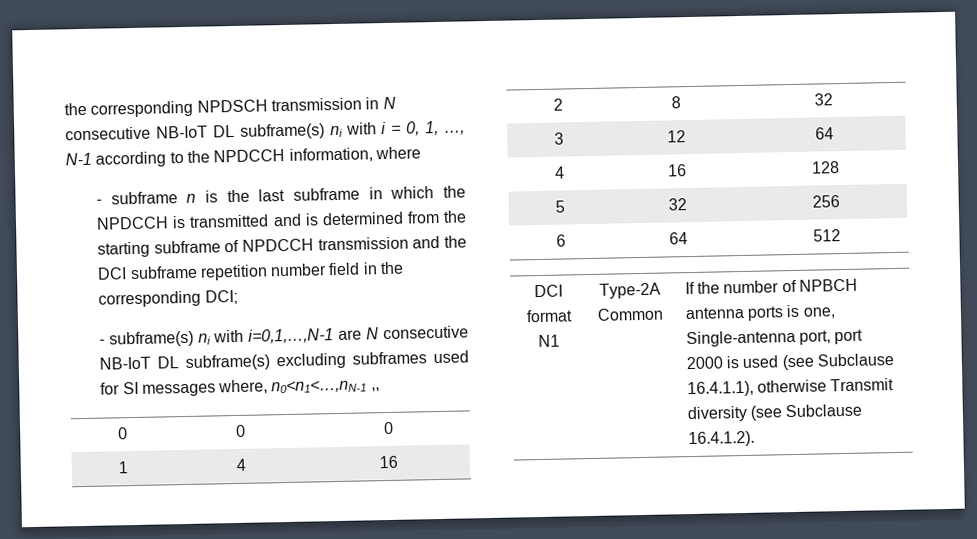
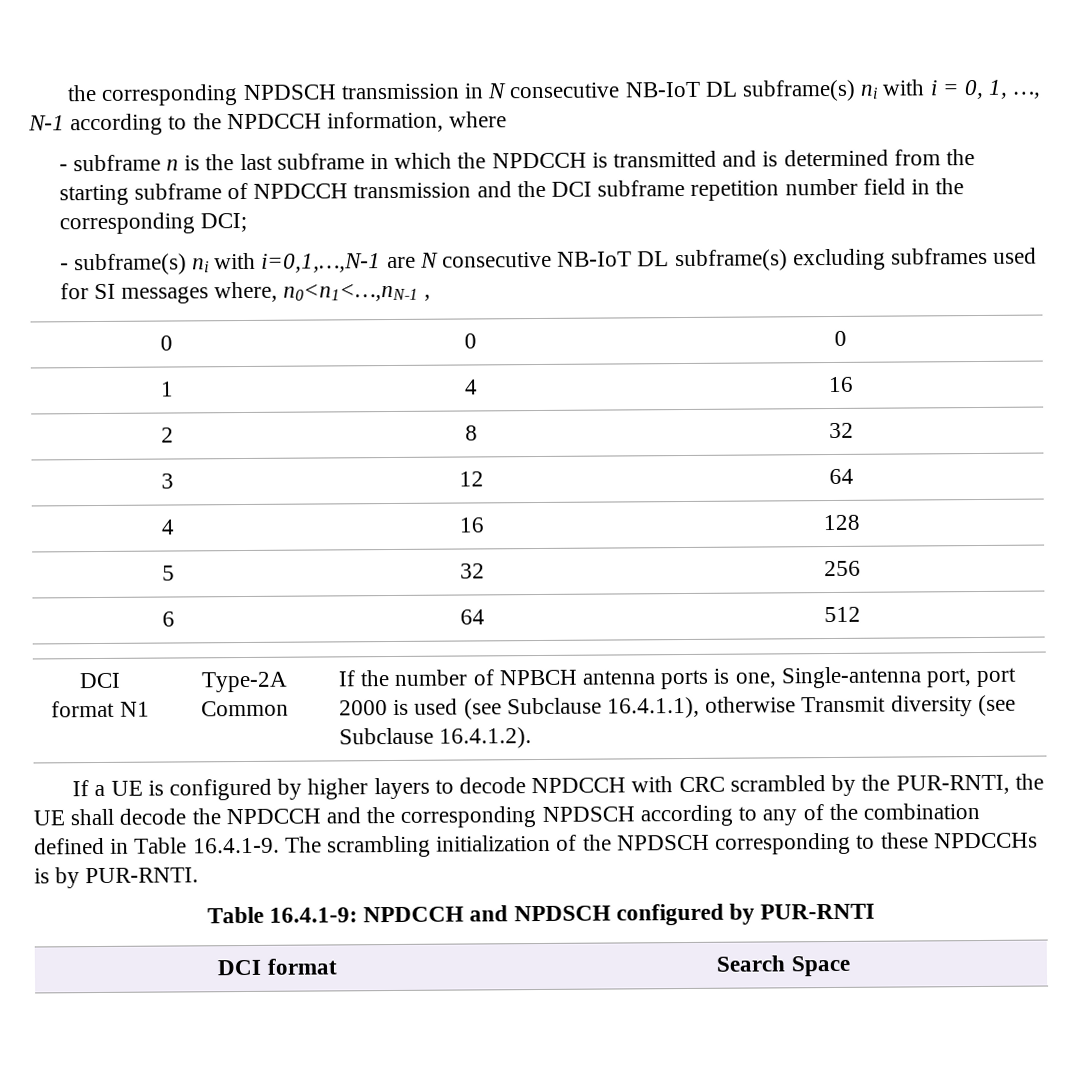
- - subframe(s) ni with i=0,1,…,N-1 are N consecutive NB-IoT DL subframe(s) excluding subframes used for SI messages where, n0<n1<…,nN-1 ,,
+ - subframe(s) ni with i=0,1,…,N-1 are N consecutive NB-IoT DL subframe(s) excluding subframes used for SI messages where, n0<n1<…,nN-1 ,
+ If a UE is configured by higher layers to decode NPDCCH with CRC scrambled by the PUR-RNTI, the UE shall decode the NPDCCH and the corresponding NPDSCH according to any of the combination defined in Table 16.4.1-9. The scrambling initialization of the NPDSCH corresponding to these NPDCCHs is by PUR-RNTI.
+ Table 16.4.1-9: NPDCCH and NPDSCH configured by PUR-RNTI
+ DCI format | Search Space

